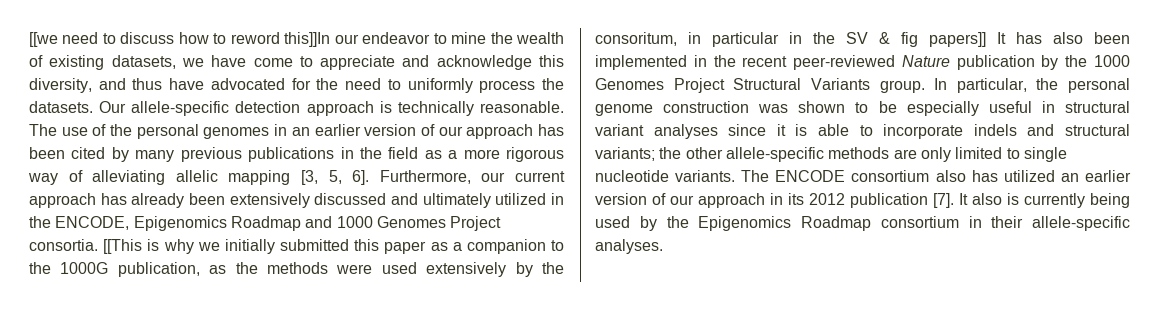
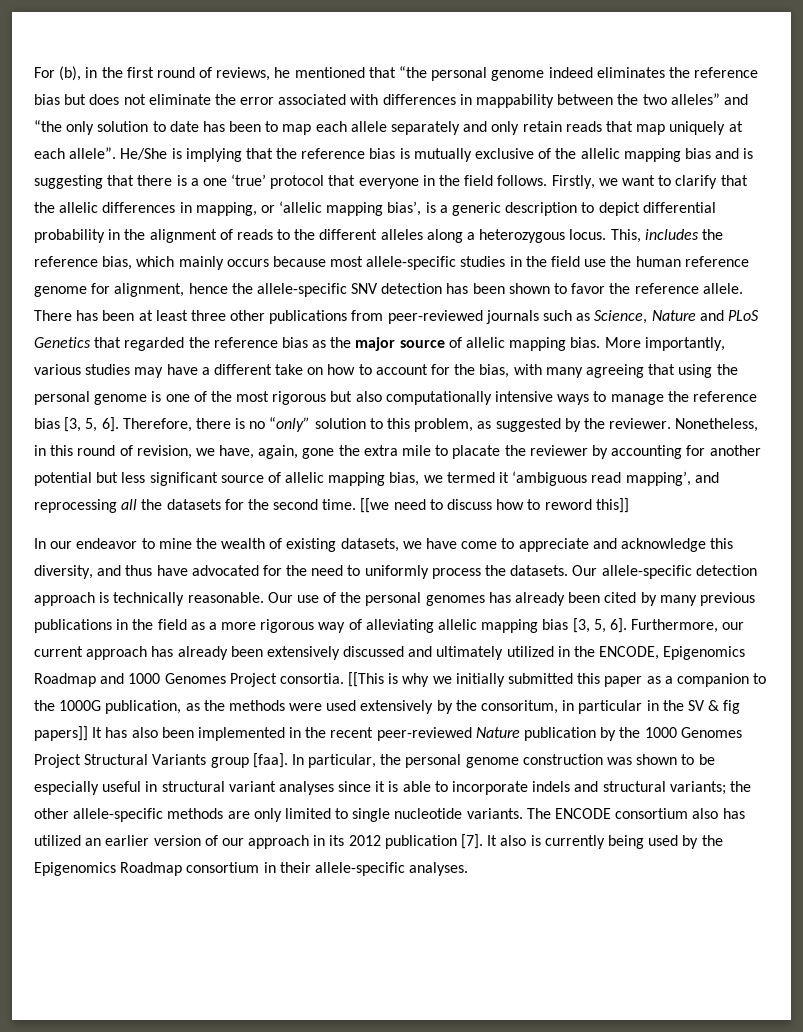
+ For (b), in the first round of reviews, he mentioned that “the personal genome indeed eliminates the reference bias but does not eliminate the error associated with differences in mappability between the two alleles” and “the only solution to date has been to map each allele separately and only retain reads that map uniquely at each allele”. He/She is implying that the reference bias is mutually exclusive of the allelic mapping bias and is suggesting that there is a one ‘true’ protocol that everyone in the field follows. Firstly, we want to clarify that the allelic differences in mapping, or ‘allelic mapping bias’, is a generic description to depict differential probability in the alignment of reads to the different alleles along a heterozygous locus. This, includes the reference bias, which mainly occurs because most allele-specific studies in the field use the human reference genome for alignment, hence the allele-specific SNV detection has been shown to favor the reference allele. There has been at least three other publications from peer-reviewed journals such as Science, Nature and PLoS Genetics that regarded the reference bias as the major source of allelic mapping bias. More importantly, various studies may have a different take on how to account for the bias, with many agreeing that using the personal genome is one of the most rigorous but also computationally intensive ways to manage the reference bias [3, 5, 6]. Therefore, there is no “only” solution to this problem, as suggested by the reviewer. Nonetheless, in this round of revision, we have, again, gone the extra mile to placate the reviewer by accounting for another potential but less significant source of allelic mapping bias, we termed it ‘ambiguous read mapping’, and reprocessing all the datasets for the second time.
- [[we need to discuss how to reword this]]In our endeavor to mine the wealth of existing datasets, we have come to appreciate and acknowledge this diversity, and thus have advocated for the need to uniformly process the datasets.
+ [[we need to discuss how to reword this]]
+ In our endeavor to mine the wealth of existing datasets, we have come to appreciate and acknowledge this diversity, and thus have advocated for the need to uniformly process the datasets.
- The use of the personal genomes in an earlier version of our approach has been cited by many previous publications in the field as a more rigorous way of alleviating allelic mapping [3, 5, 6].
+ Our use of the personal genomes has already been cited by many previous publications in the field as a more rigorous way of alleviating allelic mapping bias [3, 5, 6].
- [[This is why we initially submitted this paper as a companion to the 1000G publication, as the methods were used extensively by the consoritum, in particular in the SV & fig papers]] It has also been implemented in the recent peer-reviewed Nature publication by the 1000 Genomes Project Structural Variants group.
+ [[This is why we initially submitted this paper as a companion to the 1000G publication, as the methods were used extensively by the consoritum, in particular in the SV & fig papers]] It has also been implemented in the recent peer-reviewed Nature publication by the 1000 Genomes Project Structural Variants group [faa].

